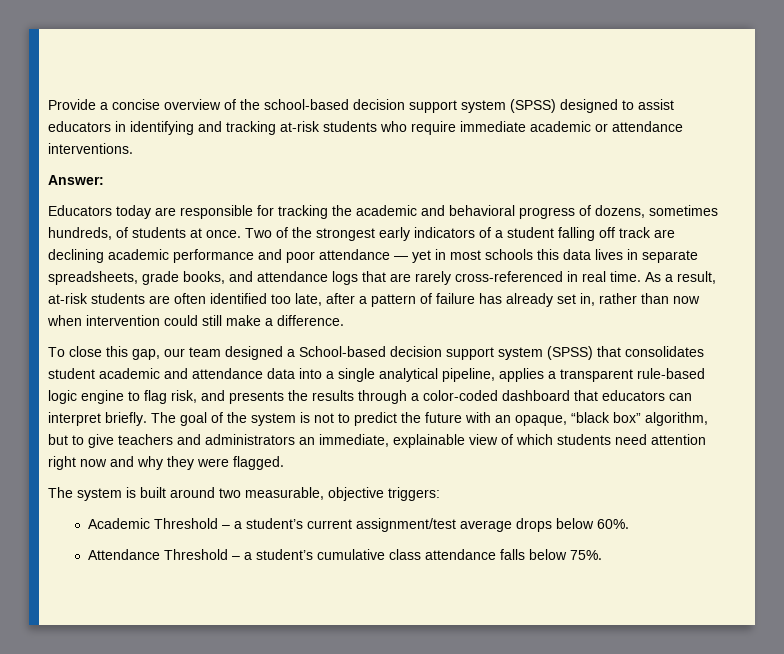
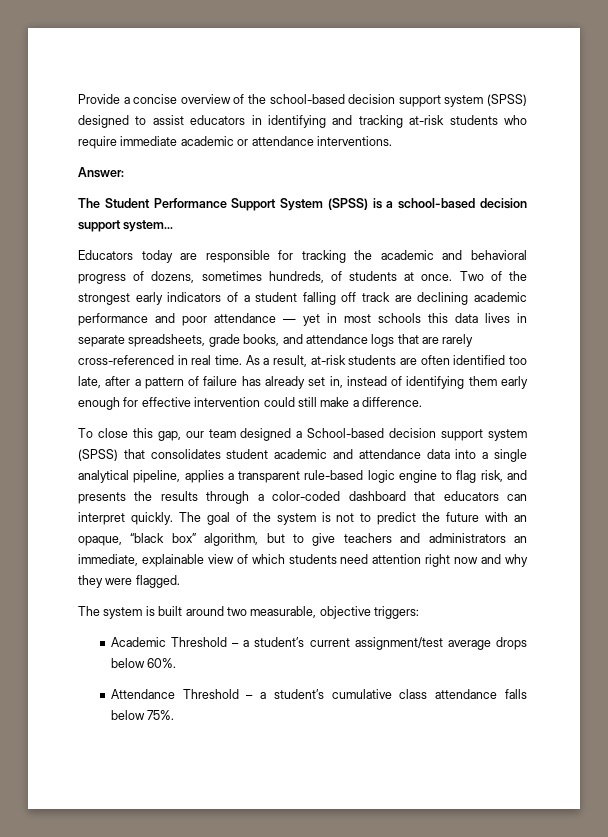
+ The Student Performance Support System (SPSS) is a school-based decision support system...
- As a result, at-risk students are often identified too late, after a pattern of failure has already set in, rather than now when intervention could still make a difference.
+ As a result, at-risk students are often identified too late, after a pattern of failure has already set in, instead of identifying them early enough for effective intervention could still make a difference.
- To close this gap, our team designed a School-based decision support system (SPSS) that consolidates student academic and attendance data into a single analytical pipeline, applies a transparent rule-based logic engine to flag risk, and presents the results through a color-coded dashboard that educators can interpret briefly.
+ To close this gap, our team designed a School-based decision support system (SPSS) that consolidates student academic and attendance data into a single analytical pipeline, applies a transparent rule-based logic engine to flag risk, and presents the results through a color-coded dashboard that educators can interpret quickly.

